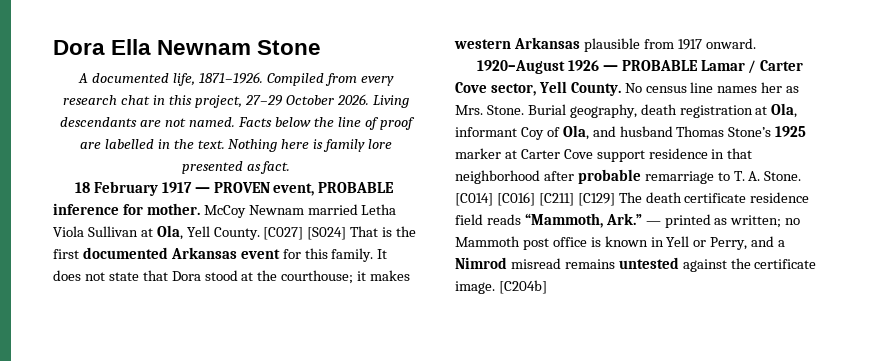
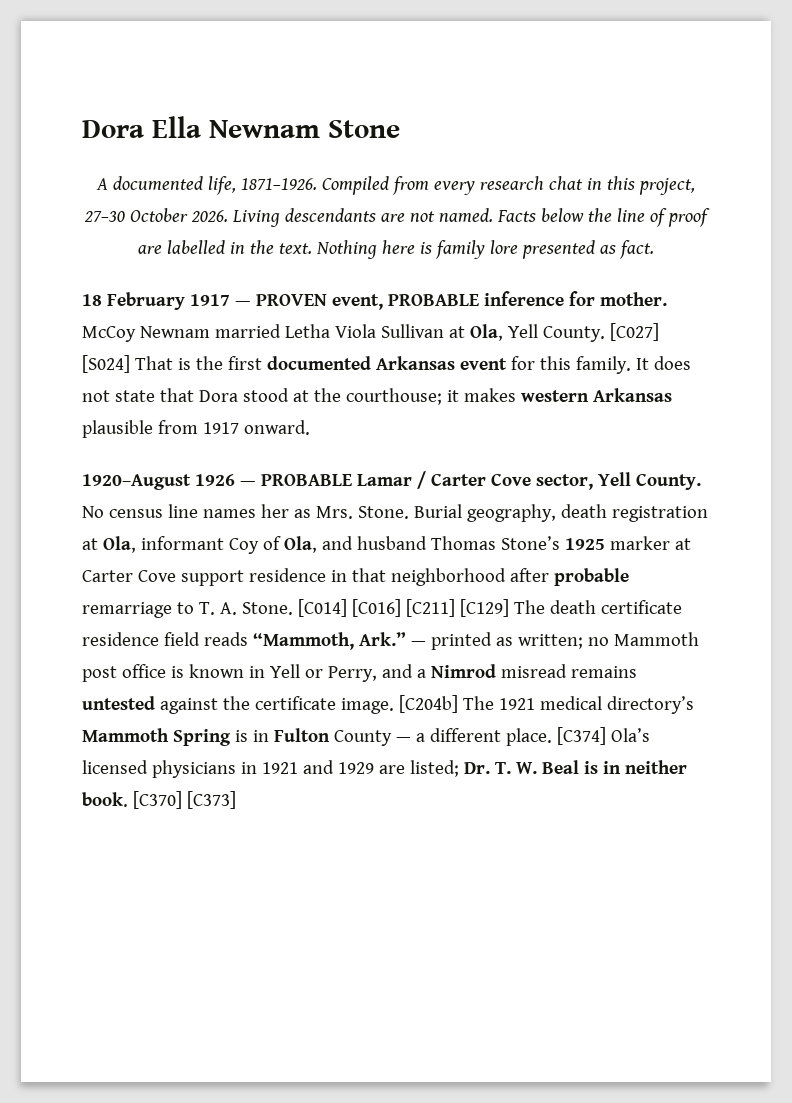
- Compiled from every research chat in this project, 27–29 October 2026.
+ Compiled from every research chat in this project, 27–30 October 2026.
- [C204b]
+ [C204b] The 1921 medical directory’s Mammoth Spring is in Fulton County — a different place. [C374] Ola’s licensed physicians in 1921 and 1929 are listed; Dr. T. W. Beal is in neither book. [C370] [C373]

